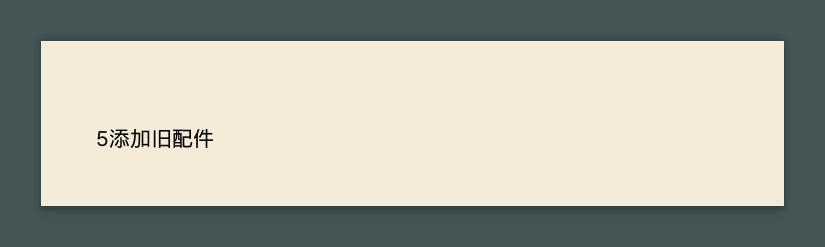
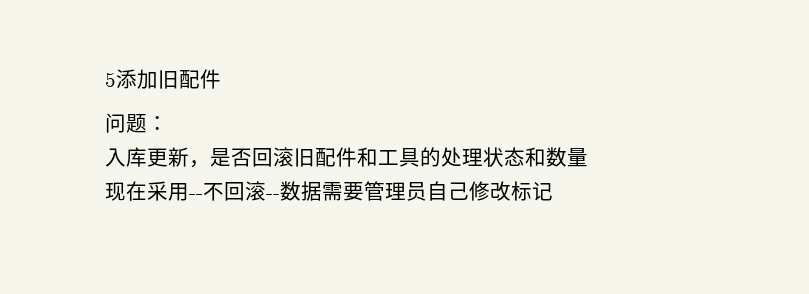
+ 问题：
+ 入库更新，是否回滚旧配件和工具的处理状态和数量
+ 现在采用--不回滚--数据需要管理员自己修改标记

